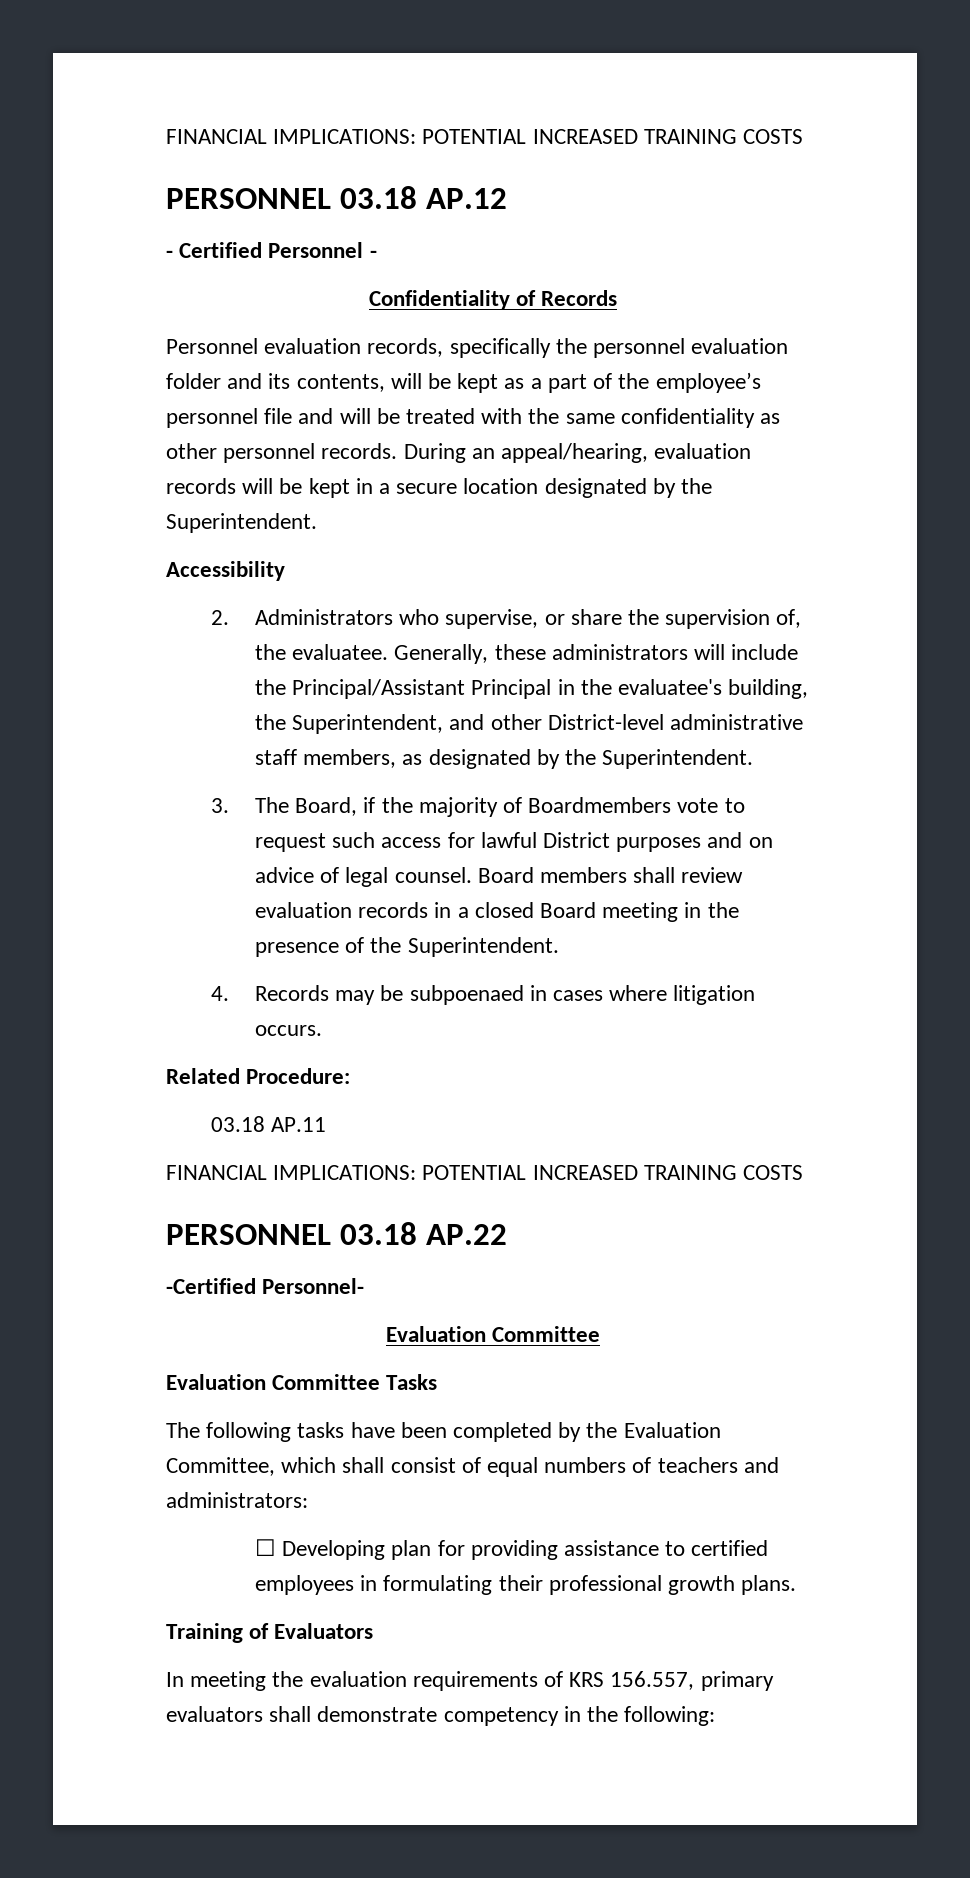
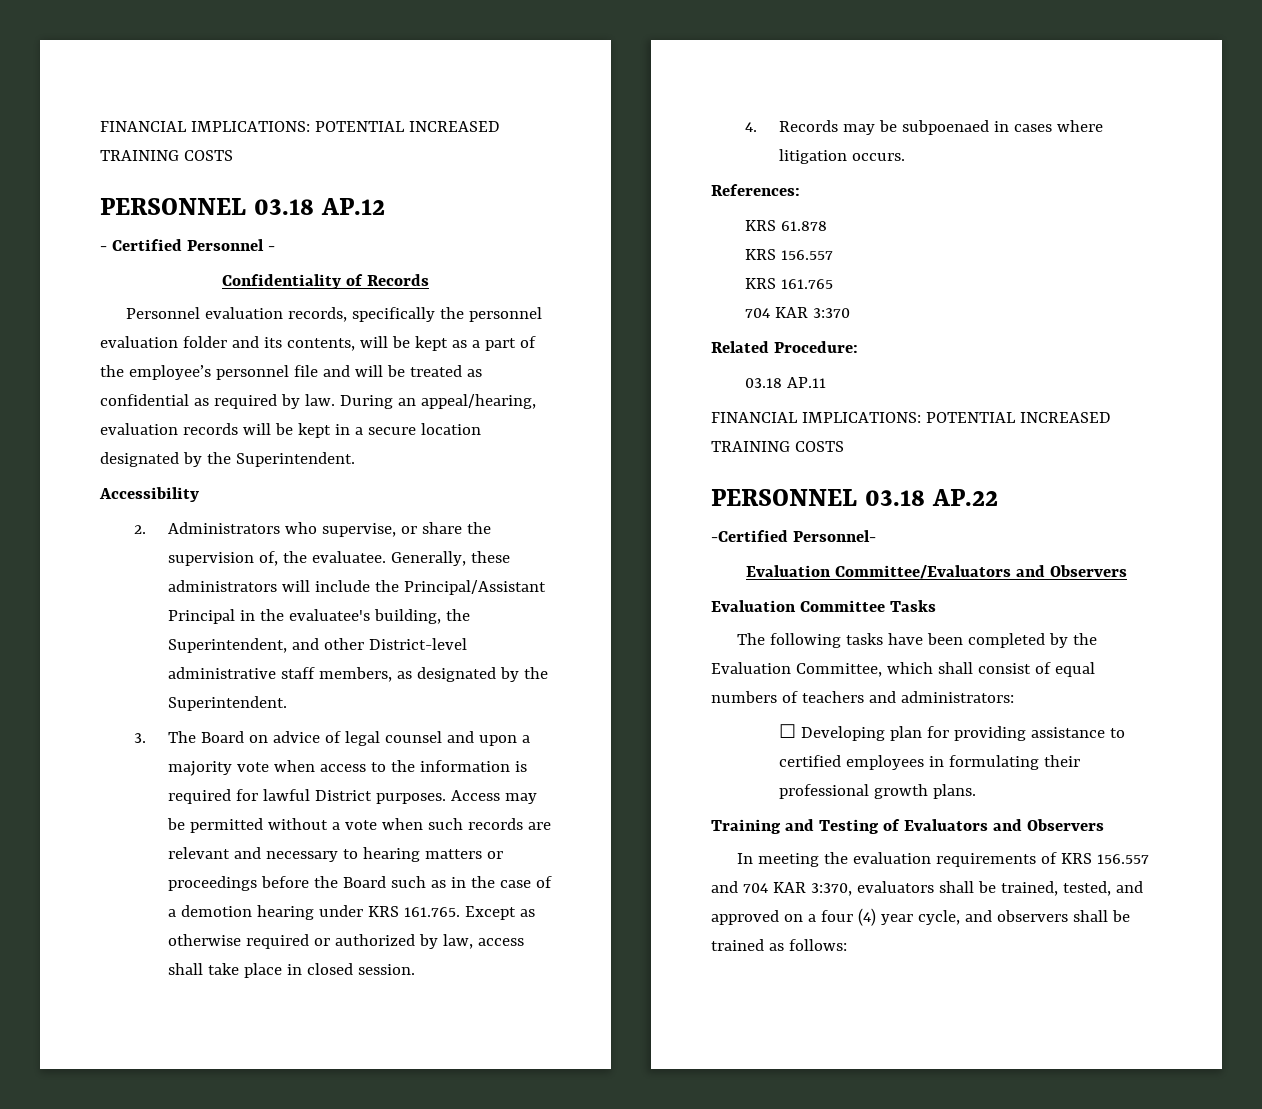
- Personnel evaluation records, specifically the personnel evaluation folder and its contents, will be kept as a part of the employee’s personnel file and will be treated with the same confidentiality as other personnel records.
+ Personnel evaluation records, specifically the personnel evaluation folder and its contents, will be kept as a part of the employee’s personnel file and will be treated as confidential as required by law.
- 3. The Board, if the majority of Boardmembers vote to request such access for lawful District purposes and on advice of legal counsel. Board members shall review evaluation records in a closed Board meeting in the presence of the Superintendent.
+ 3. The Board on advice of legal counsel and upon a majority vote when access to the information is required for lawful District purposes. Access may be permitted without a vote when such records are relevant and necessary to hearing matters or proceedings before the Board such as in the case of a demotion hearing under KRS 161.765. Except as otherwise required or authorized by law, access shall take place in closed session.
+ References:
+ KRS 61.878
+ KRS 156.557
+ KRS 161.765
+ 704 KAR 3:370
  -Certified Personnel-
- Evaluation Committee
+ Evaluation Committee/Evaluators and Observers
- Training of Evaluators
+ Training and Testing of Evaluators and Observers
- In meeting the evaluation requirements of KRS 156.557, primary evaluators shall demonstrate competency in the following:
+ In meeting the evaluation requirements of KRS 156.557 and 704 KAR 3:370, evaluators shall be trained, tested, and approved on a four (4) year cycle, and observers shall be trained as follows:

